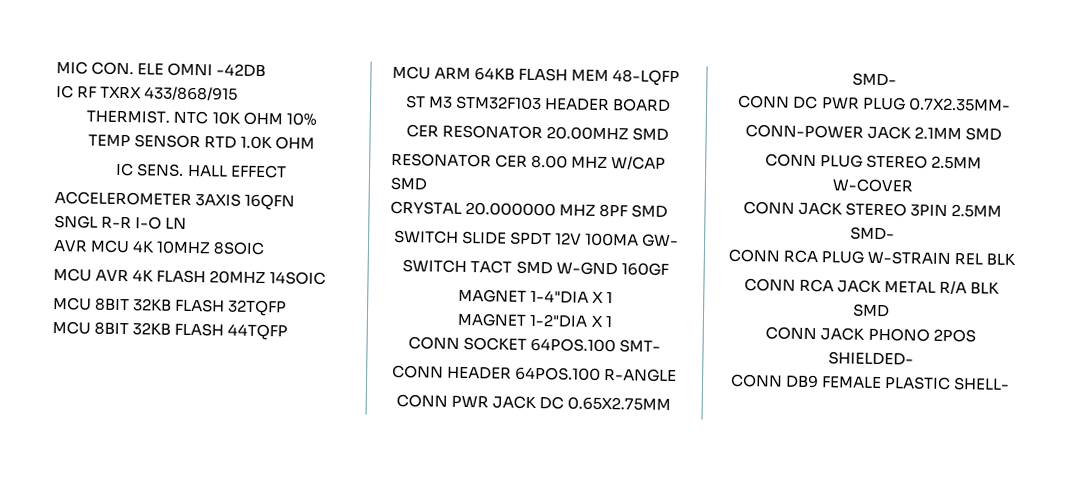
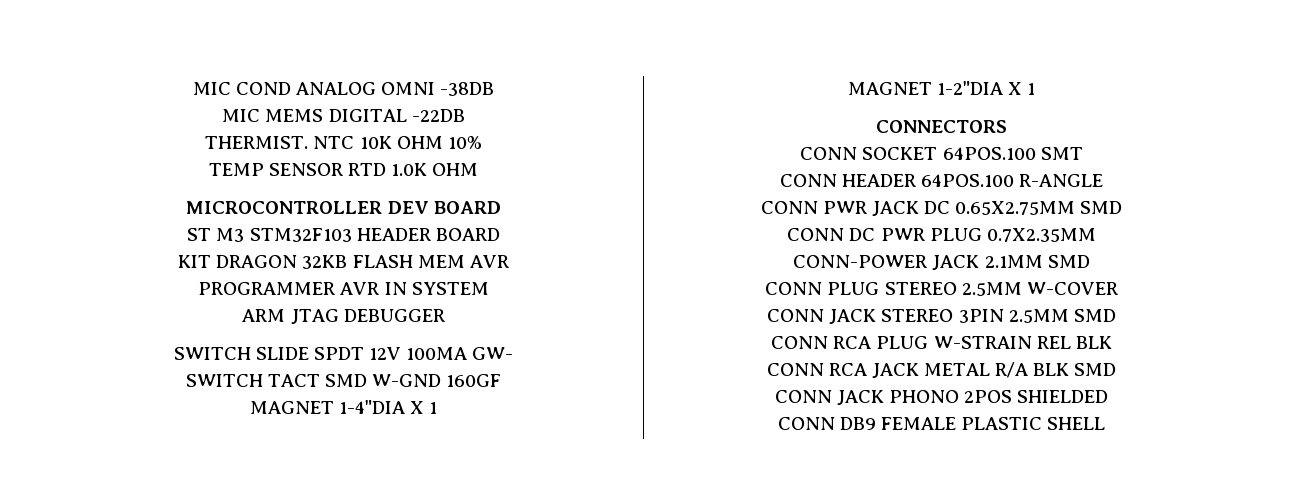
- MIC CON. ELE OMNI -42DB
- IC RF TXRX 433/868/915
+ MIC COND ANALOG OMNI -38DB
+ MIC MEMS DIGITAL -22DB
- IC SENS. HALL EFFECT
- ACCELEROMETER 3AXIS 16QFN
- SNGL R-R I-O LN
- AVR MCU 4K 10MHZ 8SOIC
- MCU AVR 4K FLASH 20MHZ 14SOIC
- MCU 8BIT 32KB FLASH 32TQFP
- MCU 8BIT 32KB FLASH 44TQFP
- MCU ARM 64KB FLASH MEM 48-LQFP
+ MICROCONTROLLER DEV BOARD
- CER RESONATOR 20.00MHZ SMD
- RESONATOR CER 8.00 MHZ W/CAP SMD
- CRYSTAL 20.000000 MHZ 8PF SMD
+ KIT DRAGON 32KB FLASH MEM AVR
+ PROGRAMMER AVR IN SYSTEM
+ ARM JTAG DEBUGGER
+ CONNECTORS
- CONN SOCKET 64POS.100 SMT-
+ CONN SOCKET 64POS.100 SMT
- CONN PWR JACK DC 0.65X2.75MM SMD-
+ CONN PWR JACK DC 0.65X2.75MM SMD
- CONN DC PWR PLUG 0.7X2.35MM-
+ CONN DC PWR PLUG 0.7X2.35MM
- CONN JACK STEREO 3PIN 2.5MM SMD-
+ CONN JACK STEREO 3PIN 2.5MM SMD
- CONN JACK PHONO 2POS SHIELDED-
+ CONN JACK PHONO 2POS SHIELDED
- CONN DB9 FEMALE PLASTIC SHELL-
+ CONN DB9 FEMALE PLASTIC SHELL

